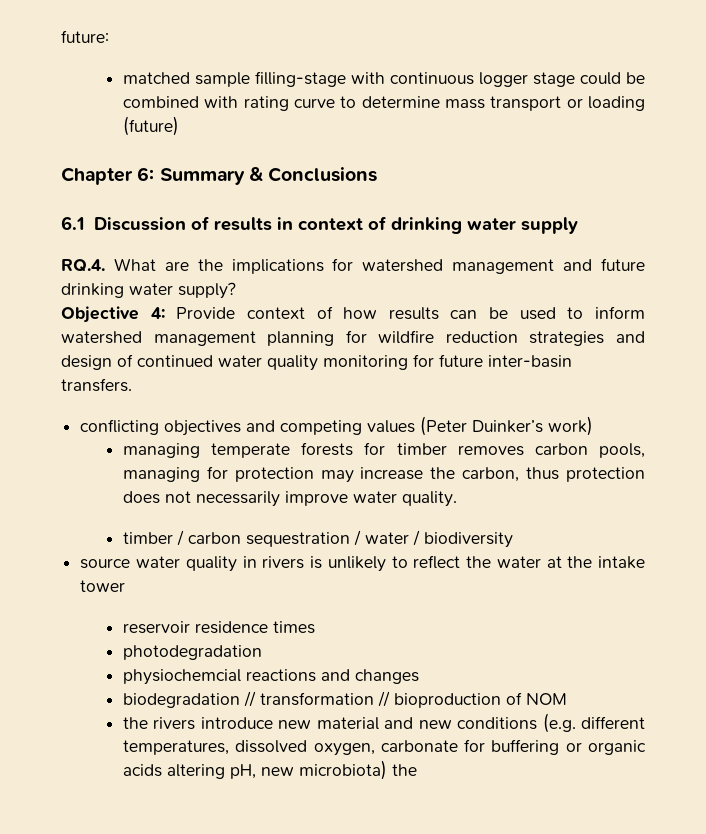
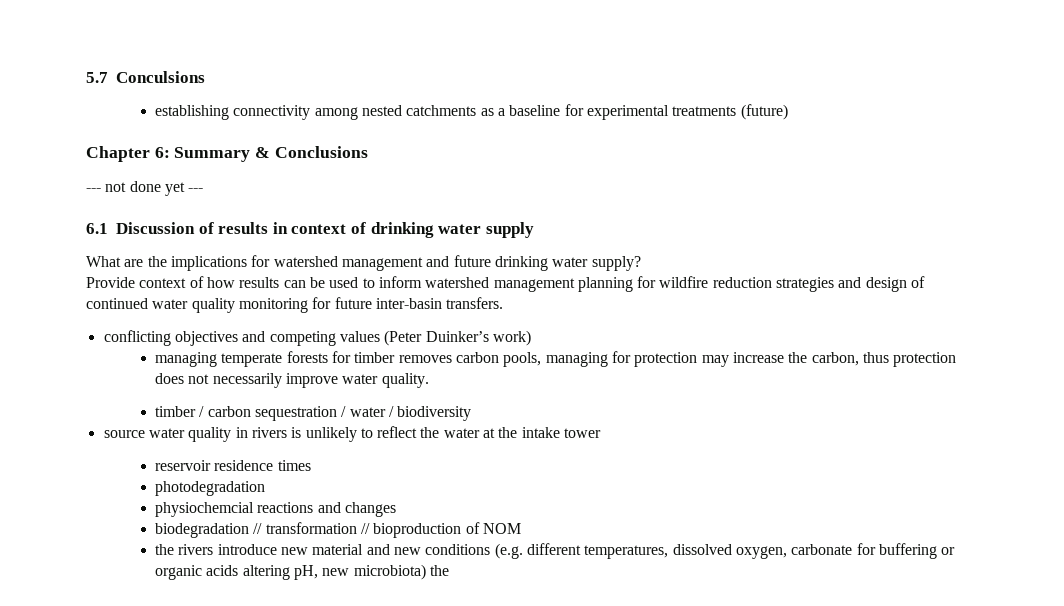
- future:
- matched sample filling-stage with continuous logger stage could be combined with rating curve to determine mass transport or loading (future)
+ 5.7 Conculsions
+ establishing connectivity among nested catchments as a baseline for experimental treatments (future)
+ --- not done yet ---
- RQ.4. What are the implications for watershed management and future drinking water supply?
+ What are the implications for watershed management and future drinking water supply?
- Objective 4: Provide context of how results can be used to inform watershed management planning for wildfire reduction strategies and design of continued water quality monitoring for future inter-basin transfers.
+ Provide context of how results can be used to inform watershed management planning for wildfire reduction strategies and design of continued water quality monitoring for future inter-basin transfers.

